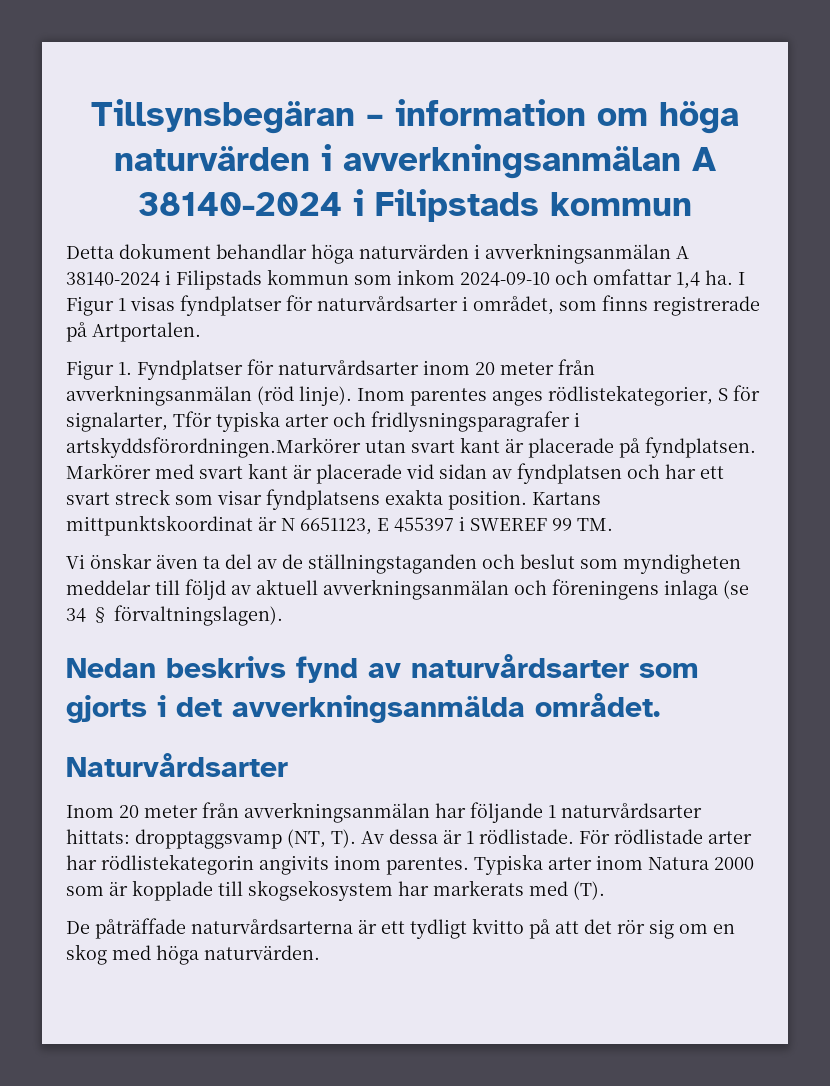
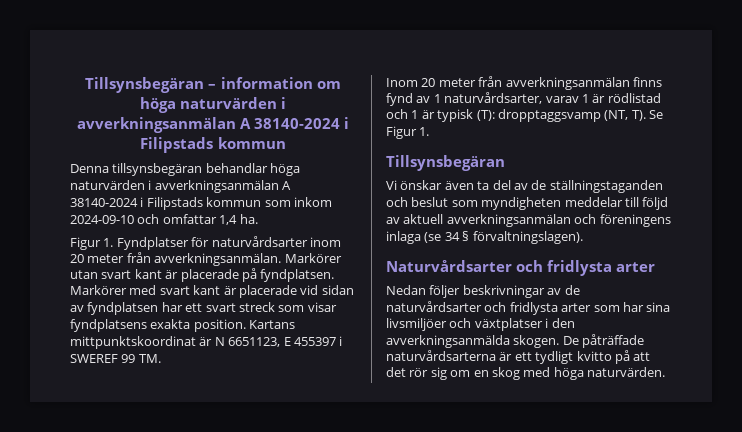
- Detta dokument behandlar höga naturvärden i avverkningsanmälan A 38140-2024 i Filipstads kommun som inkom 2024-09-10 och omfattar 1,4 ha. I Figur 1 visas fyndplatser för naturvårdsarter i området, som finns registrerade på Artportalen.
+ Denna tillsynsbegäran behandlar höga naturvärden i avverkningsanmälan A 38140-2024 i Filipstads kommun som inkom 2024-09-10 och omfattar 1,4 ha.
- Figur 1. Fyndplatser för naturvårdsarter inom 20 meter från avverkningsanmälan (röd linje). Inom parentes anges rödlistekategorier, S för signalarter, Tför typiska arter och fridlysningsparagrafer i artskyddsförordningen.Markörer utan svart kant är placerade på fyndplatsen.
+ Figur 1. Fyndplatser för naturvårdsarter inom 20 meter från avverkningsanmälan. Markörer utan svart kant är placerade på fyndplatsen.
- Markörer med svart kant är placerade vid sidan av fyndplatsen och har ett svart streck som visar fyndplatsens exakta position.
+ Markörer med svart kant är placerade vid sidan av fyndplatsen har ett svart streck som visar fyndplatsens exakta position.
+ Inom 20 meter från avverkningsanmälan finns fynd av 1 naturvårdsarter, varav 1 är rödlistad och 1 är typisk (T): dropptaggsvamp (NT, T). Se Figur 1.
+ Tillsynsbegäran
- Nedan beskrivs fynd av naturvårdsarter som gjorts i det avverkningsanmälda området.
- Naturvårdsarter
- Inom 20 meter från avverkningsanmälan har följande 1 naturvårdsarter hittats: dropptaggsvamp (NT, T). Av dessa är 1 rödlistade. För rödlistade arter har rödlistekategorin angivits inom parentes. Typiska arter inom Natura 2000 som är kopplade till skogsekosystem har markerats med (T).
- De påträffade naturvårdsarterna är ett tydligt kvitto på att det rör sig om en skog med höga naturvärden.
+ Naturvårdsarter och fridlysta arter
+ Nedan följer beskrivningar av de naturvårdsarter och fridlysta arter som har sina livsmiljöer och växtplatser i den avverkningsanmälda skogen. De påträffade naturvårdsarterna är ett tydligt kvitto på att det rör sig om en skog med höga naturvärden.

